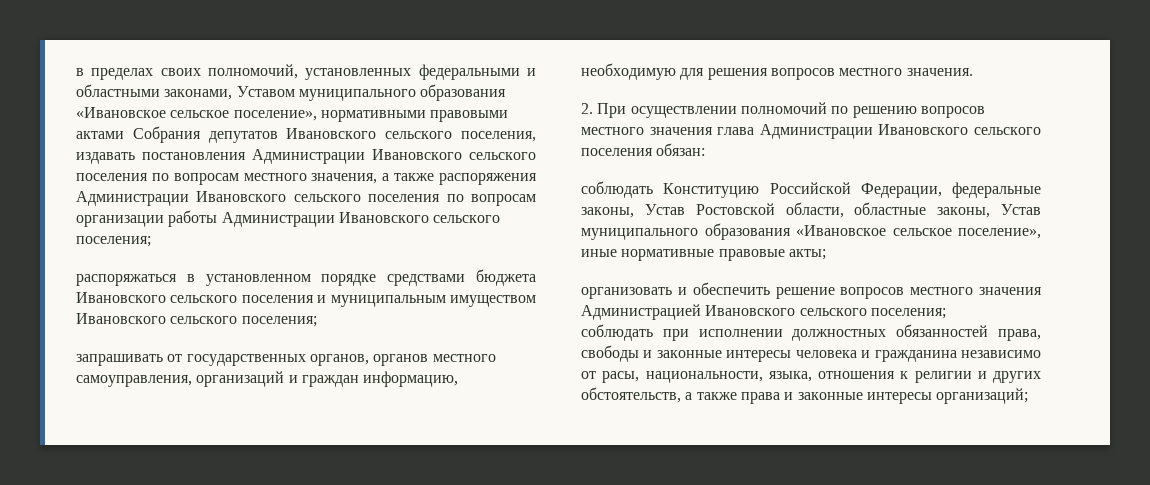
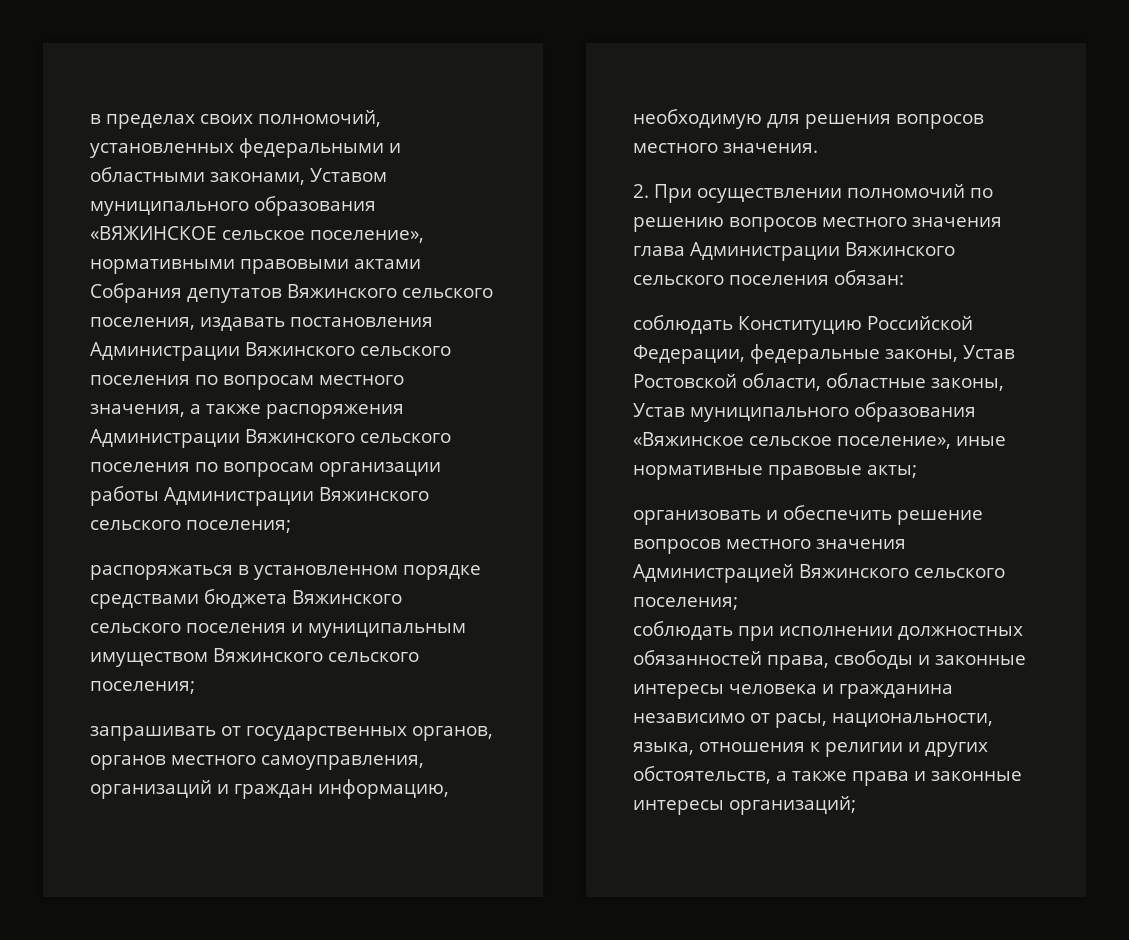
- в пределах своих полномочий, установленных федеральными и областными законами, Уставом муниципального образования «Ивановское сельское поселение», нормативными правовыми актами Собрания депутатов Ивановского сельского поселения, издавать постановления Администрации Ивановского сельского поселения по вопросам местного значения, а также распоряжения Администрации Ивановского сельского поселения по вопросам организации работы Администрации Ивановского сельского поселения;
+ в пределах своих полномочий, установленных федеральными и областными законами, Уставом муниципального образования «ВЯЖИНСКОЕ сельское поселение», нормативными правовыми актами Собрания депутатов Вяжинского сельского поселения, издавать постановления Администрации Вяжинского сельского поселения по вопросам местного значения, а также распоряжения Администрации Вяжинского сельского поселения по вопросам организации работы Администрации Вяжинского сельского поселения;
- распоряжаться в установленном порядке средствами бюджета Ивановского сельского поселения и муниципальным имуществом Ивановского сельского поселения;
+ распоряжаться в установленном порядке средствами бюджета Вяжинского сельского поселения и муниципальным имуществом Вяжинского сельского поселения;
- 2. При осуществлении полномочий по решению вопросов местного значения глава Администрации Ивановского сельского поселения обязан:
+ 2. При осуществлении полномочий по решению вопросов местного значения глава Администрации Вяжинского сельского поселения обязан:
- соблюдать Конституцию Российской Федерации, федеральные законы, Устав Ростовской области, областные законы, Устав муниципального образования «Ивановское сельское поселение», иные нормативные правовые акты;
+ соблюдать Конституцию Российской Федерации, федеральные законы, Устав Ростовской области, областные законы, Устав муниципального образования «Вяжинское сельское поселение», иные нормативные правовые акты;
- организовать и обеспечить решение вопросов местного значения Администрацией Ивановского сельского поселения;
+ организовать и обеспечить решение вопросов местного значения Администрацией Вяжинского сельского поселения;

